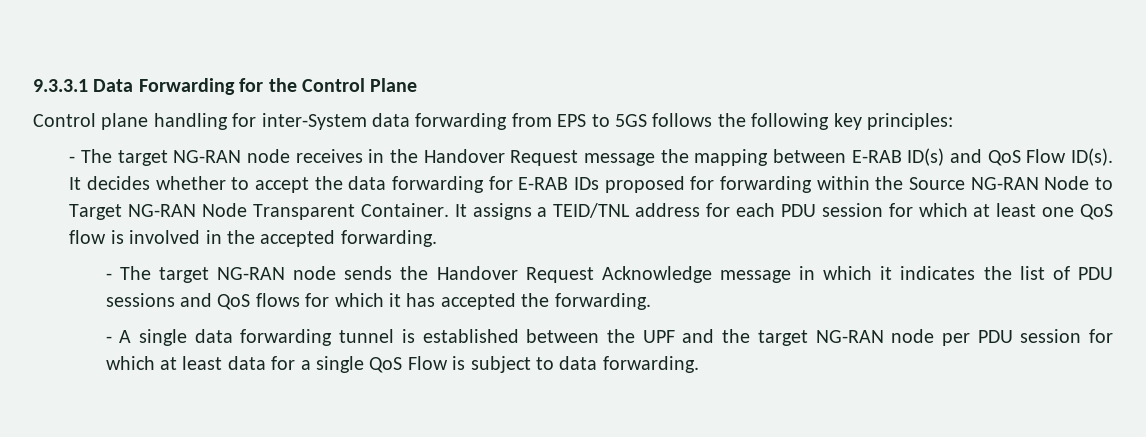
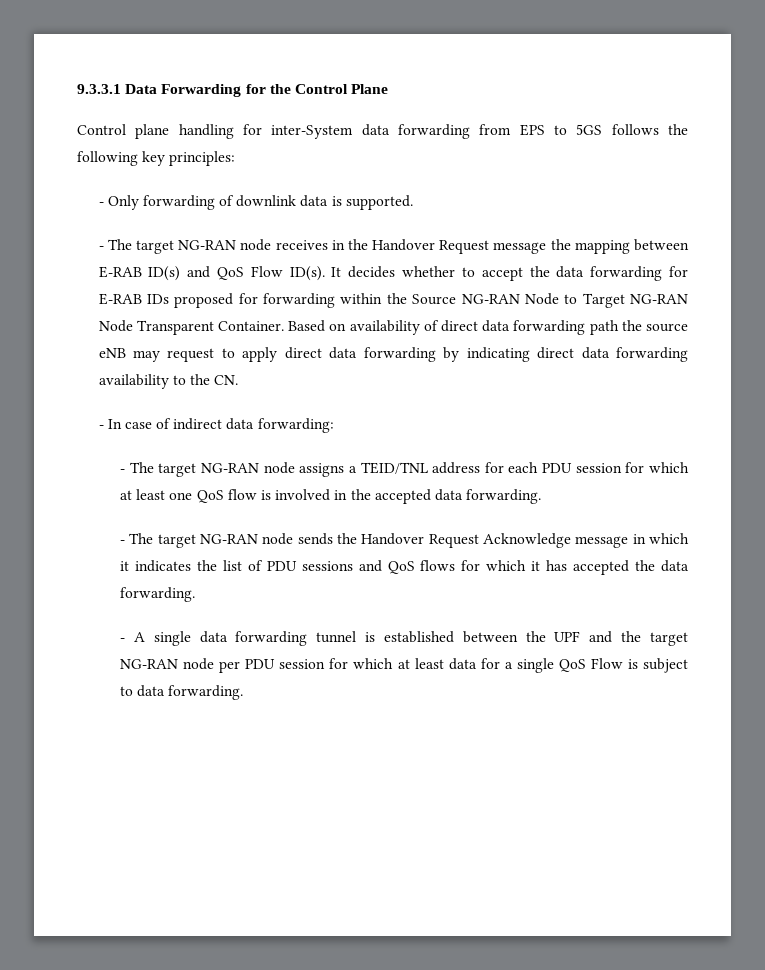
+ - Only forwarding of downlink data is supported.
- It assigns a TEID/TNL address for each PDU session for which at least one QoS flow is involved in the accepted forwarding.
+ Based on availability of direct data forwarding path the source eNB may request to apply direct data forwarding by indicating direct data forwarding availability to the CN.
+ - In case of indirect data forwarding:
+ - The target NG-RAN node assigns a TEID/TNL address for each PDU session for which at least one QoS flow is involved in the accepted data forwarding.
- - The target NG-RAN node sends the Handover Request Acknowledge message in which it indicates the list of PDU sessions and QoS flows for which it has accepted the forwarding.
+ - The target NG-RAN node sends the Handover Request Acknowledge message in which it indicates the list of PDU sessions and QoS flows for which it has accepted the data forwarding.

